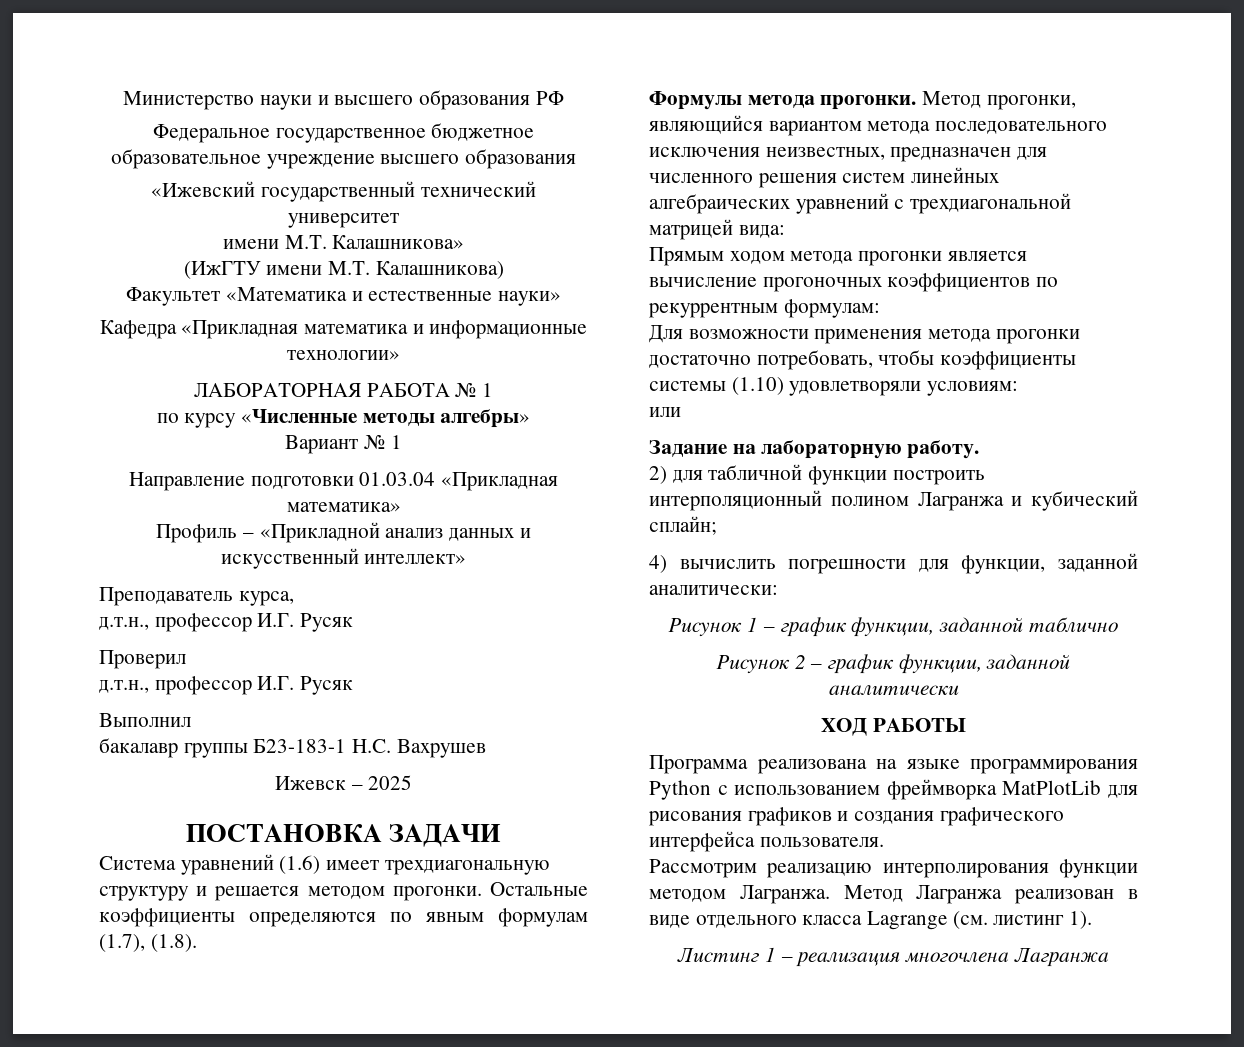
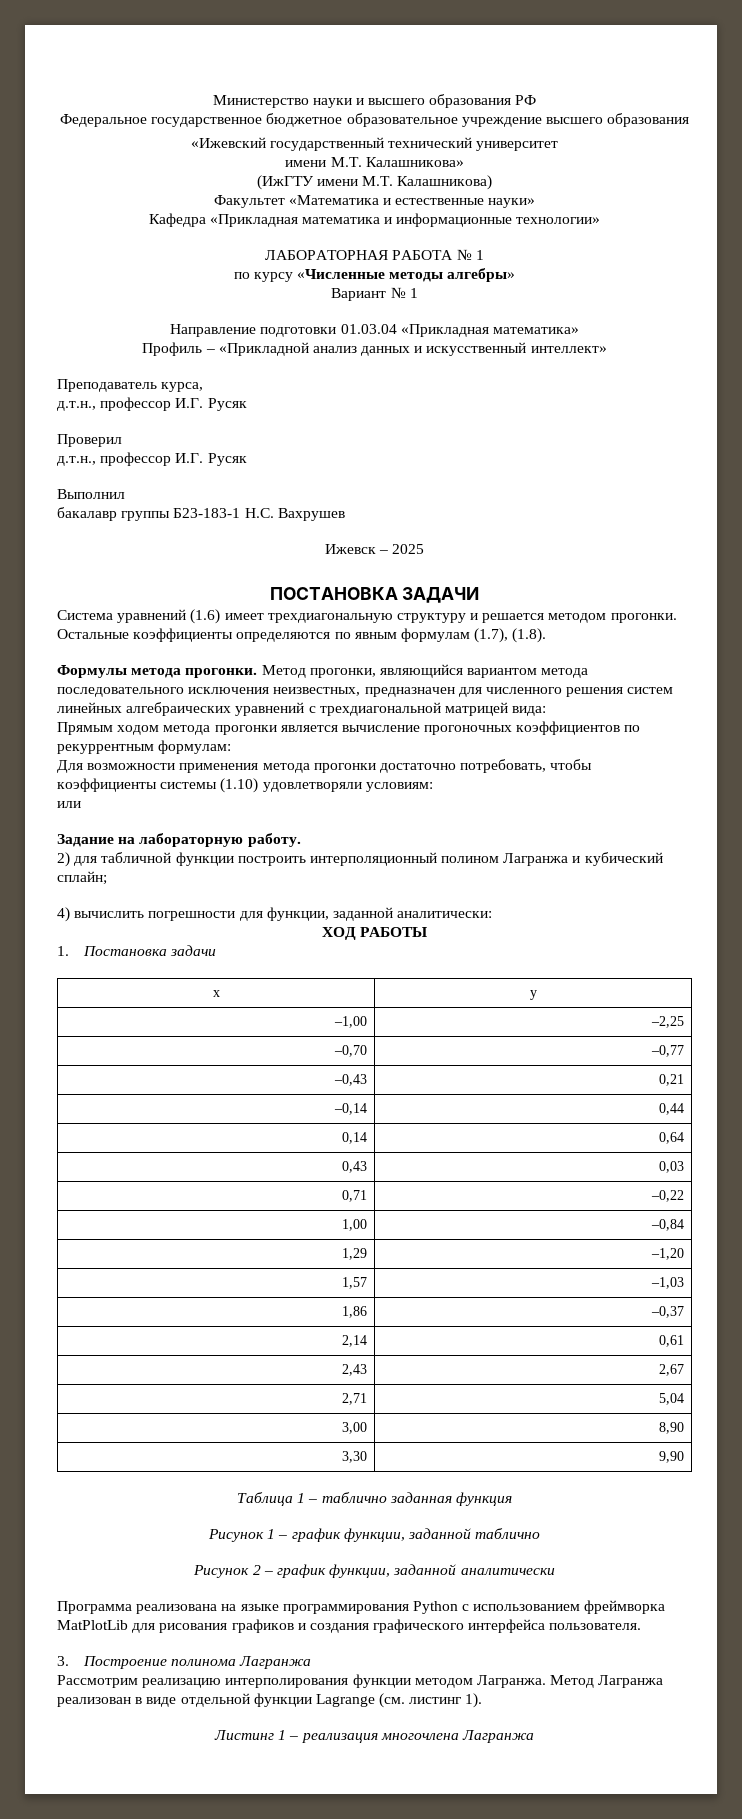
+ ХОД РАБОТЫ
+ 1. Постановка задачи
+ x | у
+ –1,00 | –2,25
+ –0,70 | –0,77
+ –0,43 | 0,21
+ –0,14 | 0,44
+ 0,14 | 0,64
+ 0,43 | 0,03
+ 0,71 | –0,22
+ 1,00 | –0,84
+ 1,29 | –1,20
+ 1,57 | –1,03
+ 1,86 | –0,37
+ 2,14 | 0,61
+ 2,43 | 2,67
+ 2,71 | 5,04
+ 3,00 | 8,90
+ 3,30 | 9,90
+ Таблица 1 – таблично заданная функция
- ХОД РАБОТЫ
+ 3. Построение полинома Лагранжа
- Метод Лагранжа реализован в виде отдельного класса Lagrange (см. листинг 1).
+ Метод Лагранжа реализован в виде отдельной функции Lagrange (см. листинг 1).

